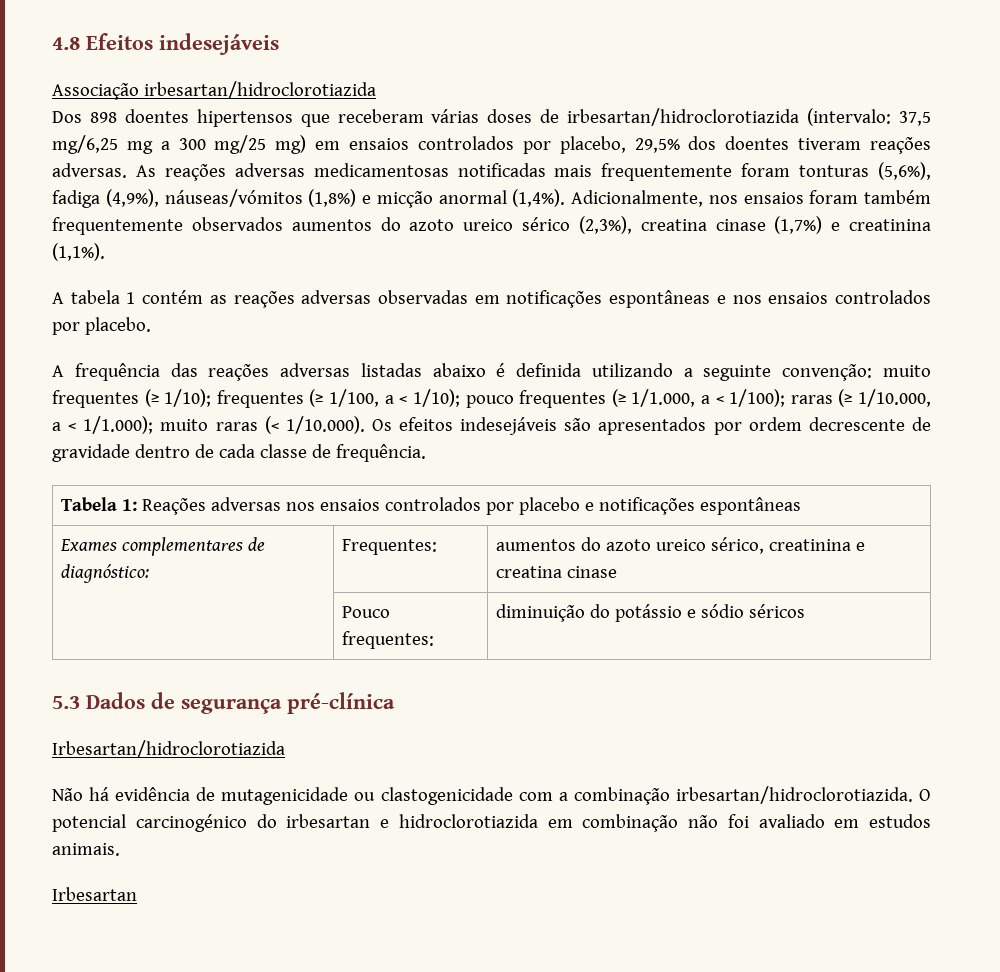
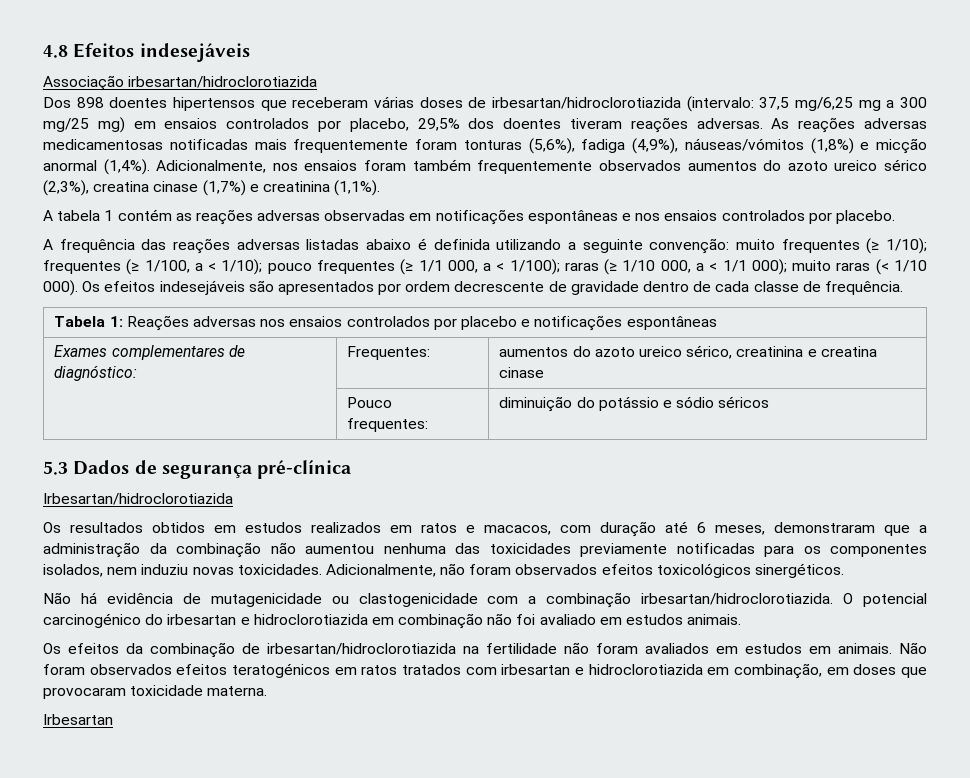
- A frequência das reações adversas listadas abaixo é definida utilizando a seguinte convenção: muito frequentes (≥ 1/10); frequentes (≥ 1/100, a < 1/10); pouco frequentes (≥ 1/1.000, a < 1/100); raras (≥ 1/10.000, a < 1/1.000); muito raras (< 1/10.000). Os efeitos indesejáveis são apresentados por ordem decrescente de gravidade dentro de cada classe de frequência.
+ A frequência das reações adversas listadas abaixo é definida utilizando a seguinte convenção: muito frequentes (≥ 1/10); frequentes (≥ 1/100, a < 1/10); pouco frequentes (≥ 1/1 000, a < 1/100); raras (≥ 1/10 000, a < 1/1 000); muito raras (< 1/10 000). Os efeitos indesejáveis são apresentados por ordem decrescente de gravidade dentro de cada classe de frequência.
+ Os resultados obtidos em estudos realizados em ratos e macacos, com duração até 6 meses, demonstraram que a administração da combinação não aumentou nenhuma das toxicidades previamente notificadas para os componentes isolados, nem induziu novas toxicidades. Adicionalmente, não foram observados efeitos toxicológicos sinergéticos.
+ Os efeitos da combinação de irbesartan/hidroclorotiazida na fertilidade não foram avaliados em estudos em animais. Não foram observados efeitos teratogénicos em ratos tratados com irbesartan e hidroclorotiazida em combinação, em doses que provocaram toxicidade materna.

